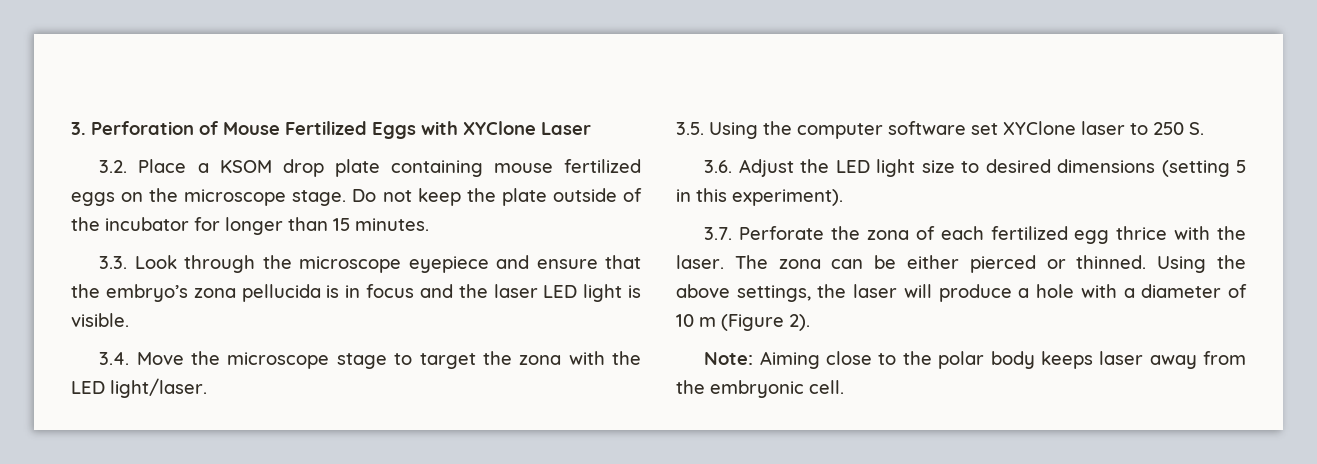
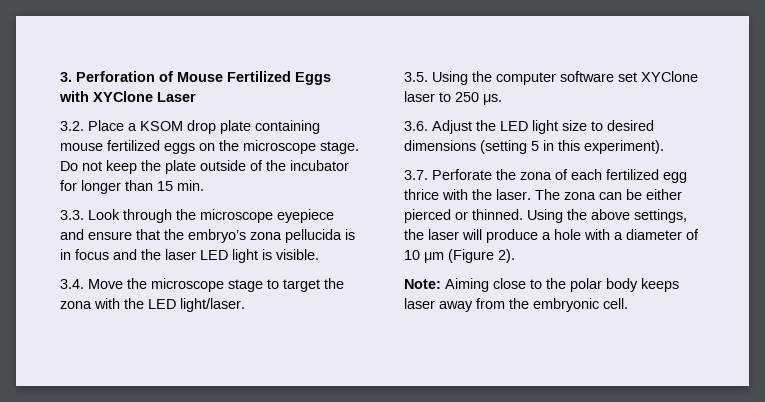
- Do not keep the plate outside of the incubator for longer than 15 minutes.
+ Do not keep the plate outside of the incubator for longer than 15 min.
- 3.5. Using the computer software set XYClone laser to 250 S.
+ 3.5. Using the computer software set XYClone laser to 250 μs.
- Using the above settings, the laser will produce a hole with a diameter of 10 m (Figure 2).
+ Using the above settings, the laser will produce a hole with a diameter of 10 μm (Figure 2).

